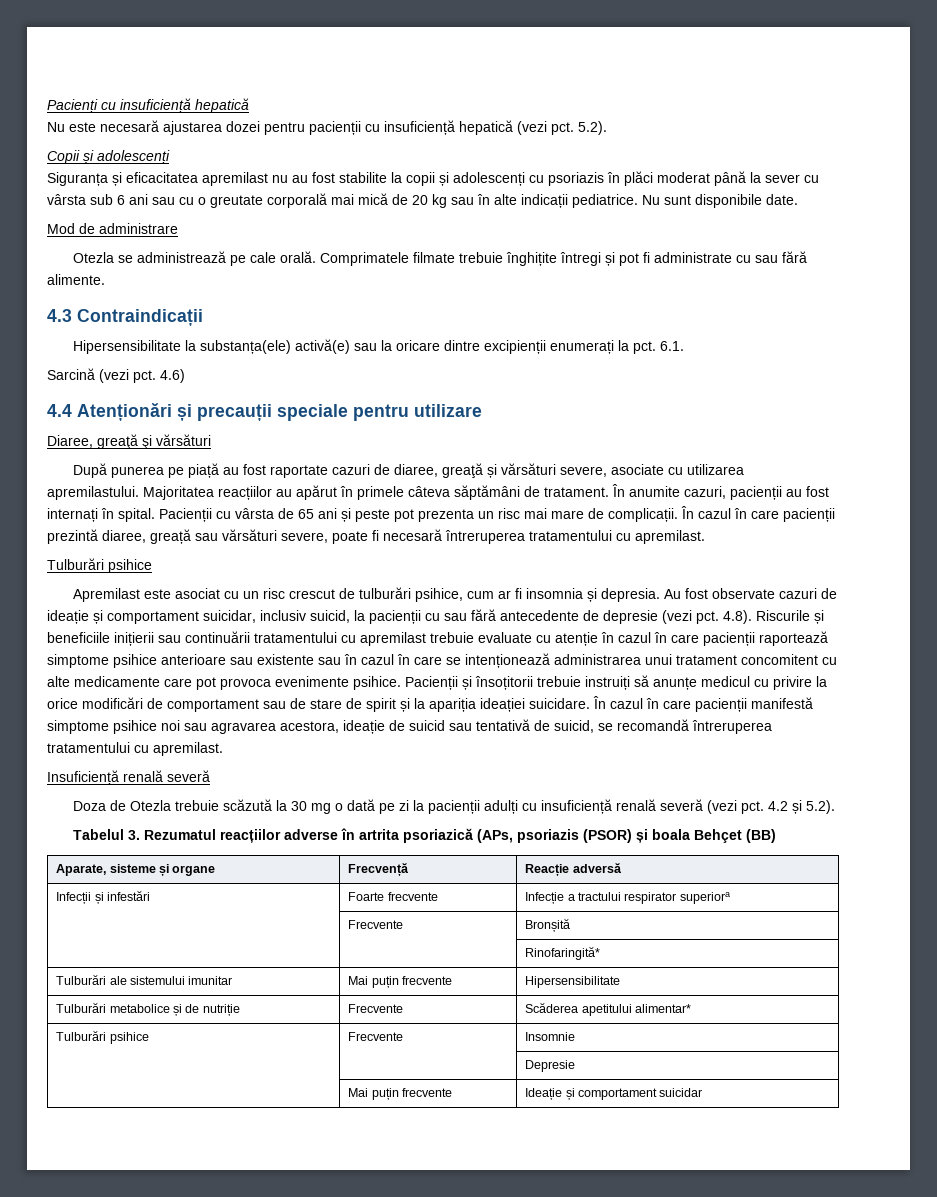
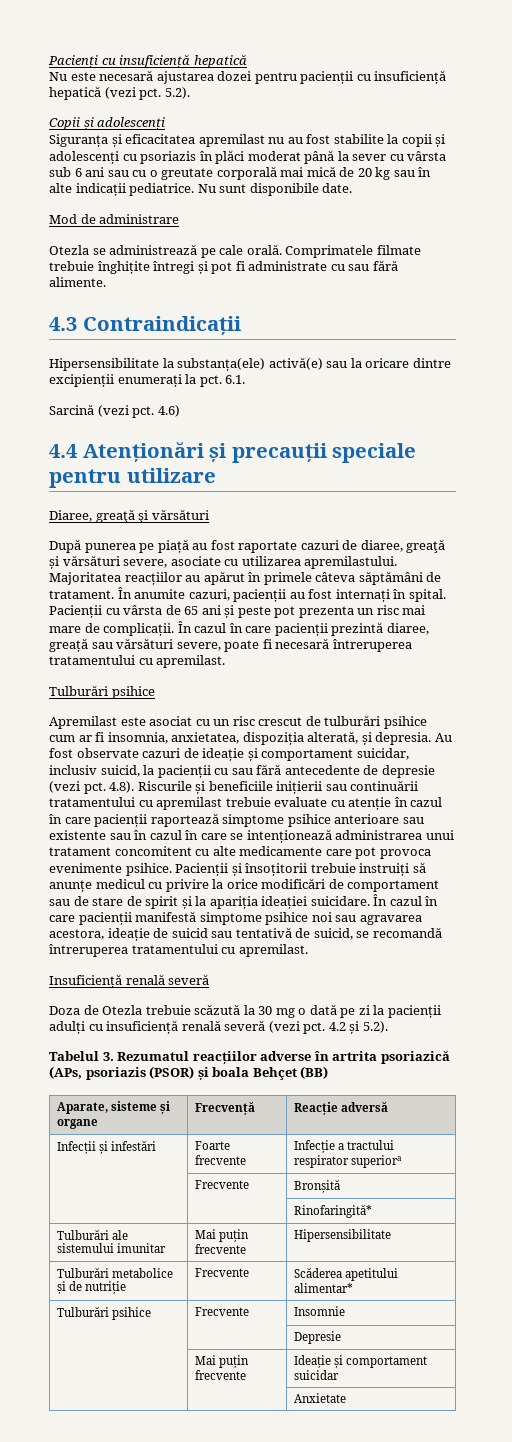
- Apremilast este asociat cu un risc crescut de tulburări psihice, cum ar fi insomnia și depresia.
+ Apremilast este asociat cu un risc crescut de tulburări psihice cum ar fi insomnia, anxietatea, dispoziția alterată, și depresia.
+ | | Anxietate

